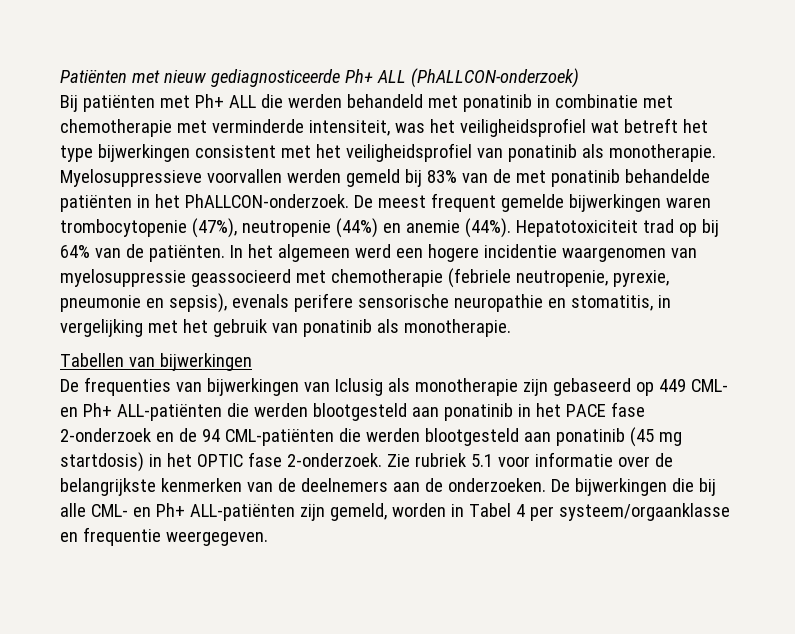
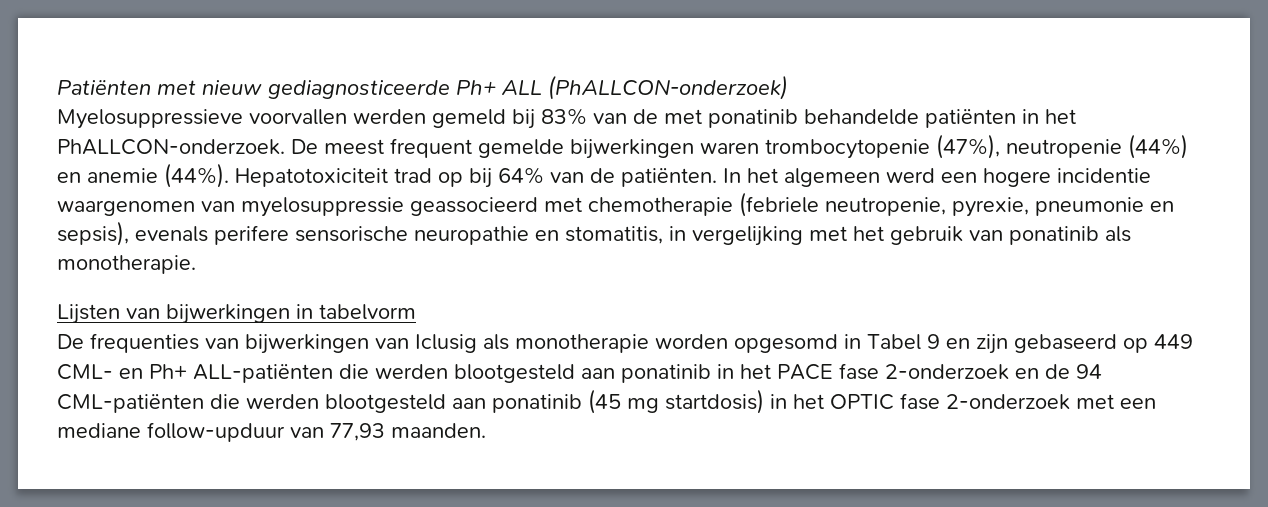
- Bij patiënten met Ph+ ALL die werden behandeld met ponatinib in combinatie met chemotherapie met verminderde intensiteit, was het veiligheidsprofiel wat betreft het type bijwerkingen consistent met het veiligheidsprofiel van ponatinib als monotherapie.
- Tabellen van bijwerkingen
+ Lijsten van bijwerkingen in tabelvorm
- De frequenties van bijwerkingen van Iclusig als monotherapie zijn gebaseerd op 449 CML- en Ph+ ALL-patiënten die werden blootgesteld aan ponatinib in het PACE fase 2-onderzoek en de 94 CML-patiënten die werden blootgesteld aan ponatinib (45 mg startdosis) in het OPTIC fase 2-onderzoek. Zie rubriek 5.1 voor informatie over de belangrijkste kenmerken van de deelnemers aan de onderzoeken. De bijwerkingen die bij alle CML- en Ph+ ALL-patiënten zijn gemeld, worden in Tabel 4 per systeem/orgaanklasse en frequentie weergegeven.
+ De frequenties van bijwerkingen van Iclusig als monotherapie worden opgesomd in Tabel 9 en zijn gebaseerd op 449 CML- en Ph+ ALL-patiënten die werden blootgesteld aan ponatinib in het PACE fase 2-onderzoek en de 94 CML-patiënten die werden blootgesteld aan ponatinib (45 mg startdosis) in het OPTIC fase 2-onderzoek met een mediane follow-upduur van 77,93 maanden.

